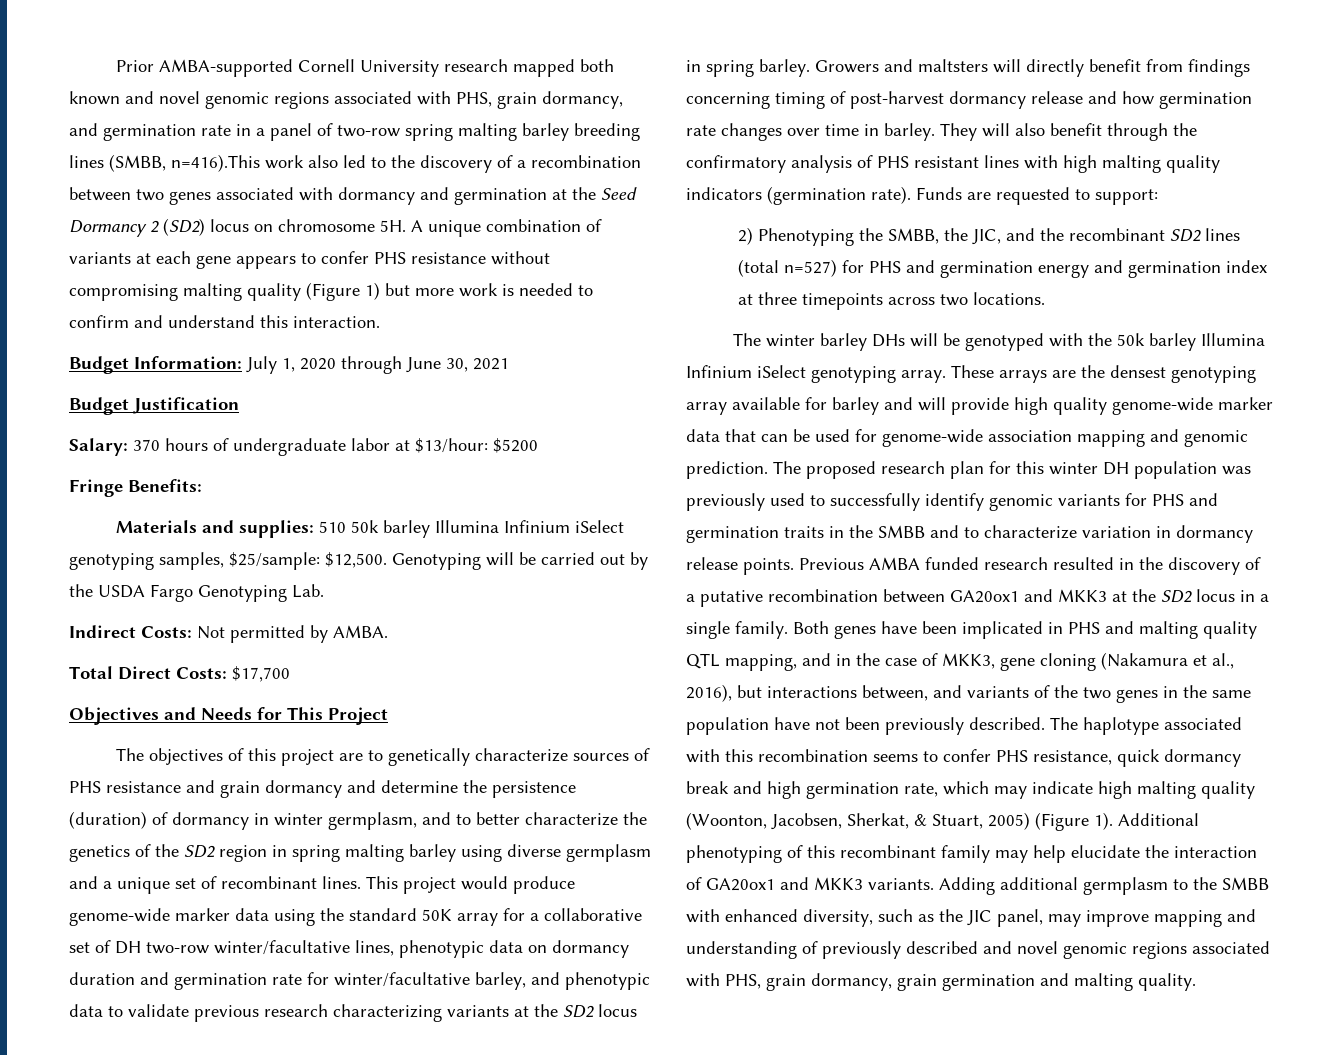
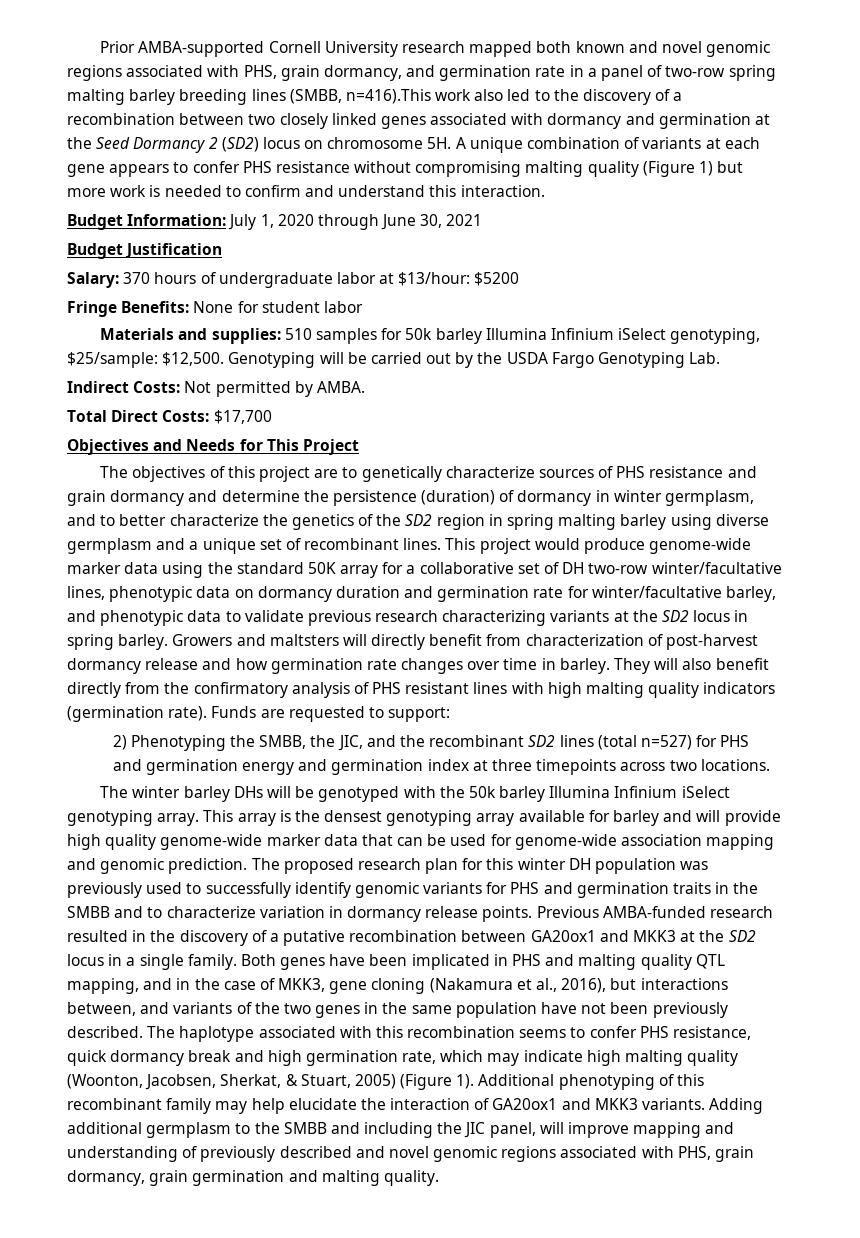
- Prior AMBA-supported Cornell University research mapped both known and novel genomic regions associated with PHS, grain dormancy, and germination rate in a panel of two-row spring malting barley breeding lines (SMBB, n=416).This work also led to the discovery of a recombination between two genes associated with dormancy and germination at the Seed Dormancy 2 (SD2) locus on chromosome 5H.
+ Prior AMBA-supported Cornell University research mapped both known and novel genomic regions associated with PHS, grain dormancy, and germination rate in a panel of two-row spring malting barley breeding lines (SMBB, n=416).This work also led to the discovery of a recombination between two closely linked genes associated with dormancy and germination at the Seed Dormancy 2 (SD2) locus on chromosome 5H.
- Fringe Benefits:
+ Fringe Benefits: None for student labor
- Materials and supplies: 510 50k barley Illumina Infinium iSelect genotyping samples, $25/sample: $12,500.
+ Materials and supplies: 510 samples for 50k barley Illumina Infinium iSelect genotyping, $25/sample: $12,500.
- Growers and maltsters will directly benefit from findings concerning timing of post-harvest dormancy release and how germination rate changes over time in barley.
+ Growers and maltsters will directly benefit from characterization of post-harvest dormancy release and how germination rate changes over time in barley.
- They will also benefit through the confirmatory analysis of PHS resistant lines with high malting quality indicators (germination rate).
+ They will also benefit directly from the confirmatory analysis of PHS resistant lines with high malting quality indicators (germination rate).
- These arrays are the densest genotyping array available for barley and will provide high quality genome-wide marker data that can be used for genome-wide association mapping and genomic prediction.
+ This array is the densest genotyping array available for barley and will provide high quality genome-wide marker data that can be used for genome-wide association mapping and genomic prediction.
- Previous AMBA funded research resulted in the discovery of a putative recombination between GA20ox1 and MKK3 at the SD2 locus in a single family.
+ Previous AMBA-funded research resulted in the discovery of a putative recombination between GA20ox1 and MKK3 at the SD2 locus in a single family.
- Adding additional germplasm to the SMBB with enhanced diversity, such as the JIC panel, may improve mapping and understanding of previously described and novel genomic regions associated with PHS, grain dormancy, grain germination and malting quality.
+ Adding additional germplasm to the SMBB and including the JIC panel, will improve mapping and understanding of previously described and novel genomic regions associated with PHS, grain dormancy, grain germination and malting quality.

